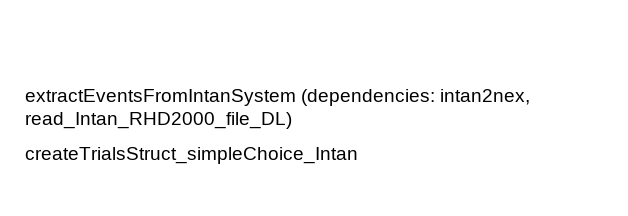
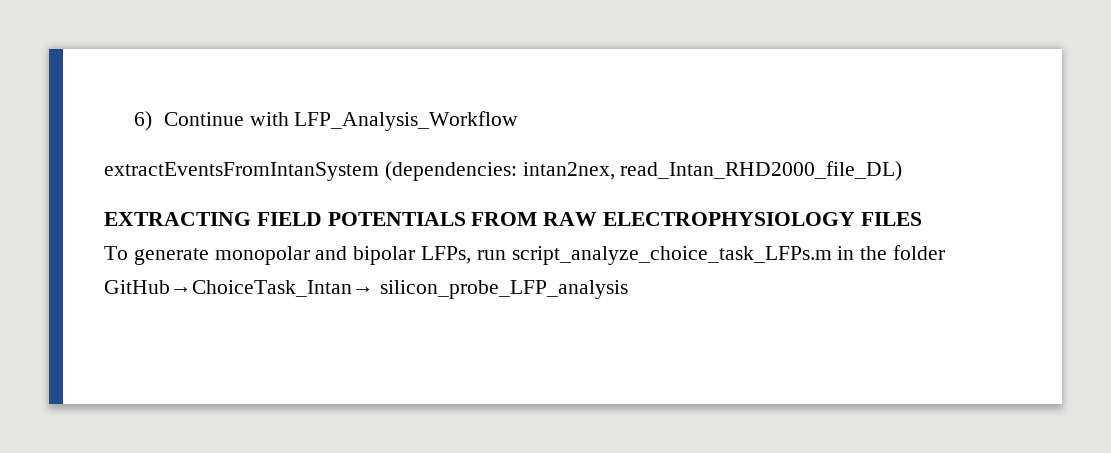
+ 6) Continue with LFP_Analysis_Workflow
- createTrialsStruct_simpleChoice_Intan
+ EXTRACTING FIELD POTENTIALS FROM RAW ELECTROPHYSIOLOGY FILES
+ To generate monopolar and bipolar LFPs, run script_analyze_choice_task_LFPs.m in the folder GitHub→ChoiceTask_Intan→ silicon_probe_LFP_analysis

